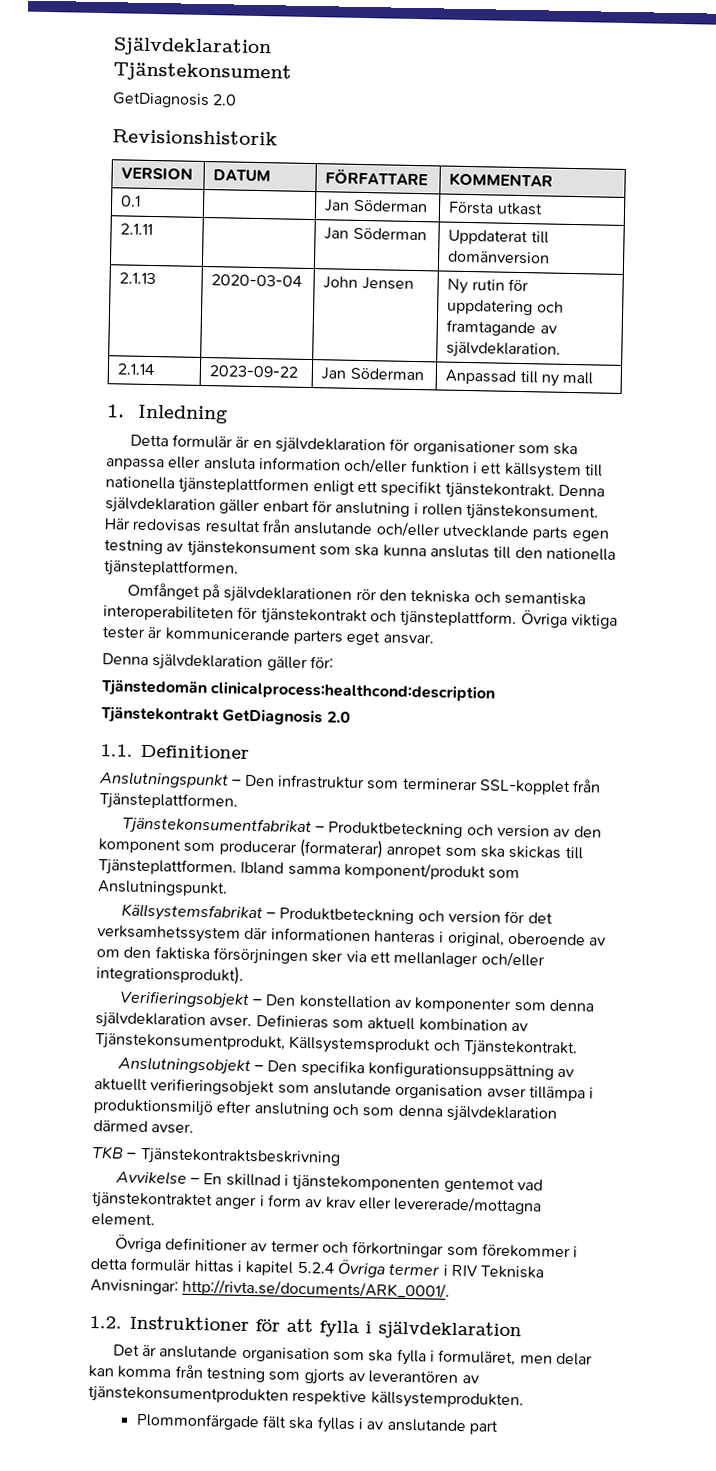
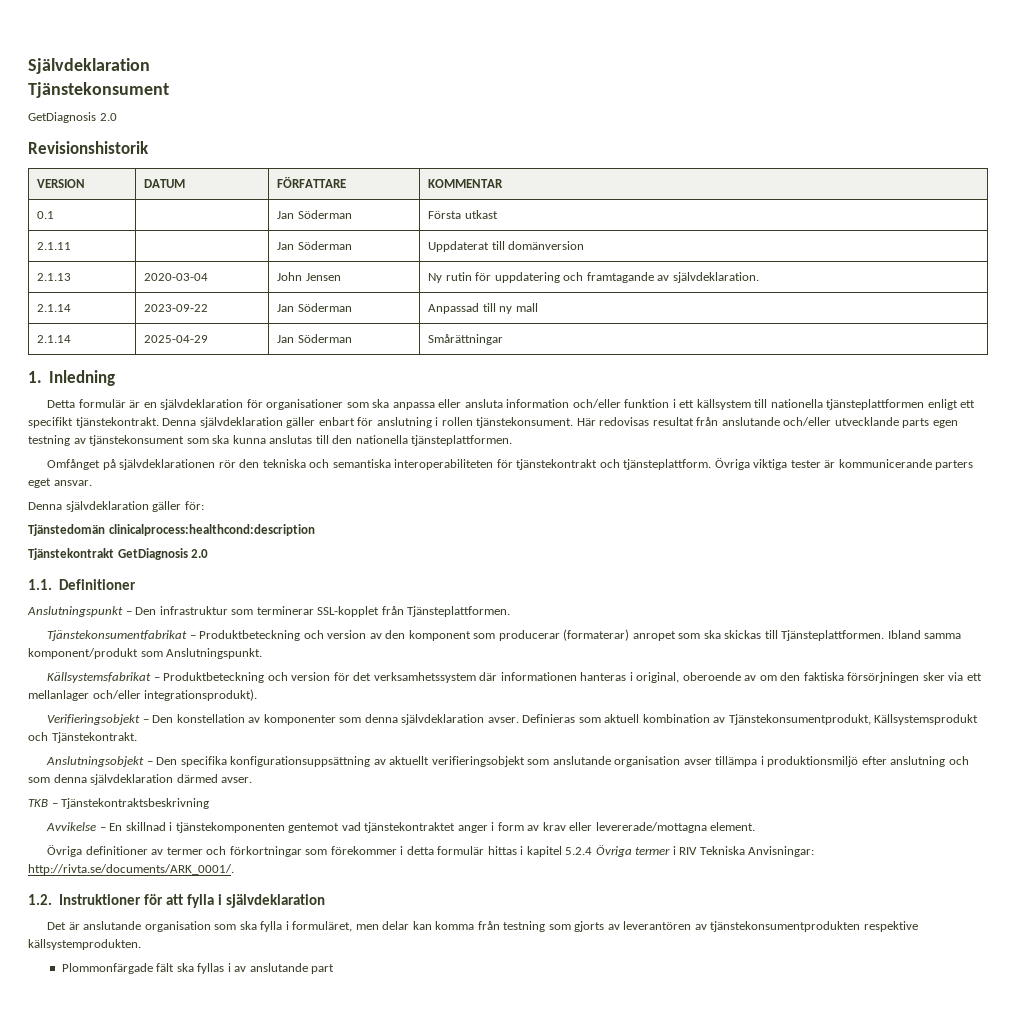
+ 2.1.14 | 2025-04-29 | Jan Söderman | Smårättningar

